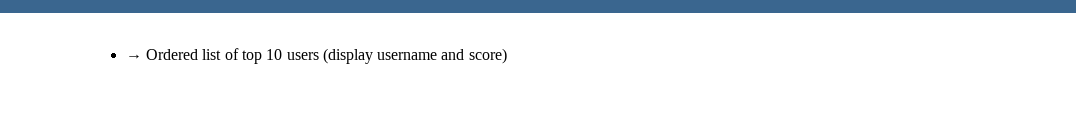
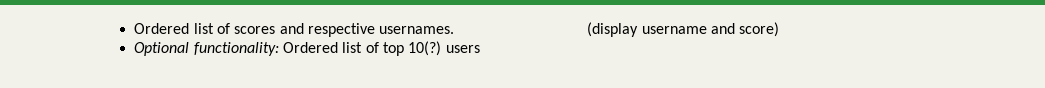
- → Ordered list of top 10 users (display username and score)
+ Ordered list of scores and respective usernames.
+ Optional functionality: Ordered list of top 10(?) users (display username and score)

